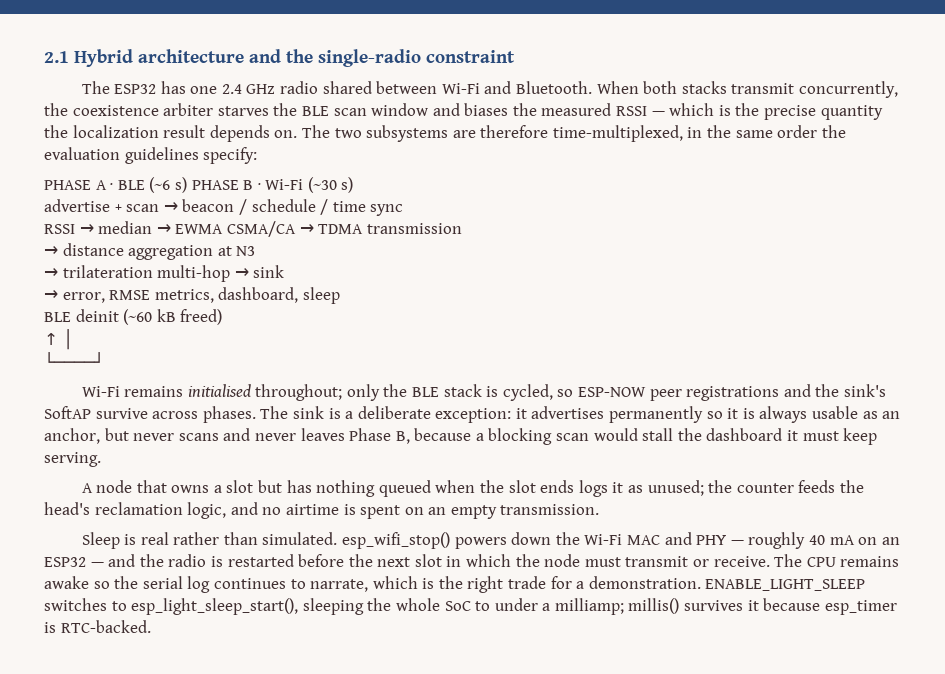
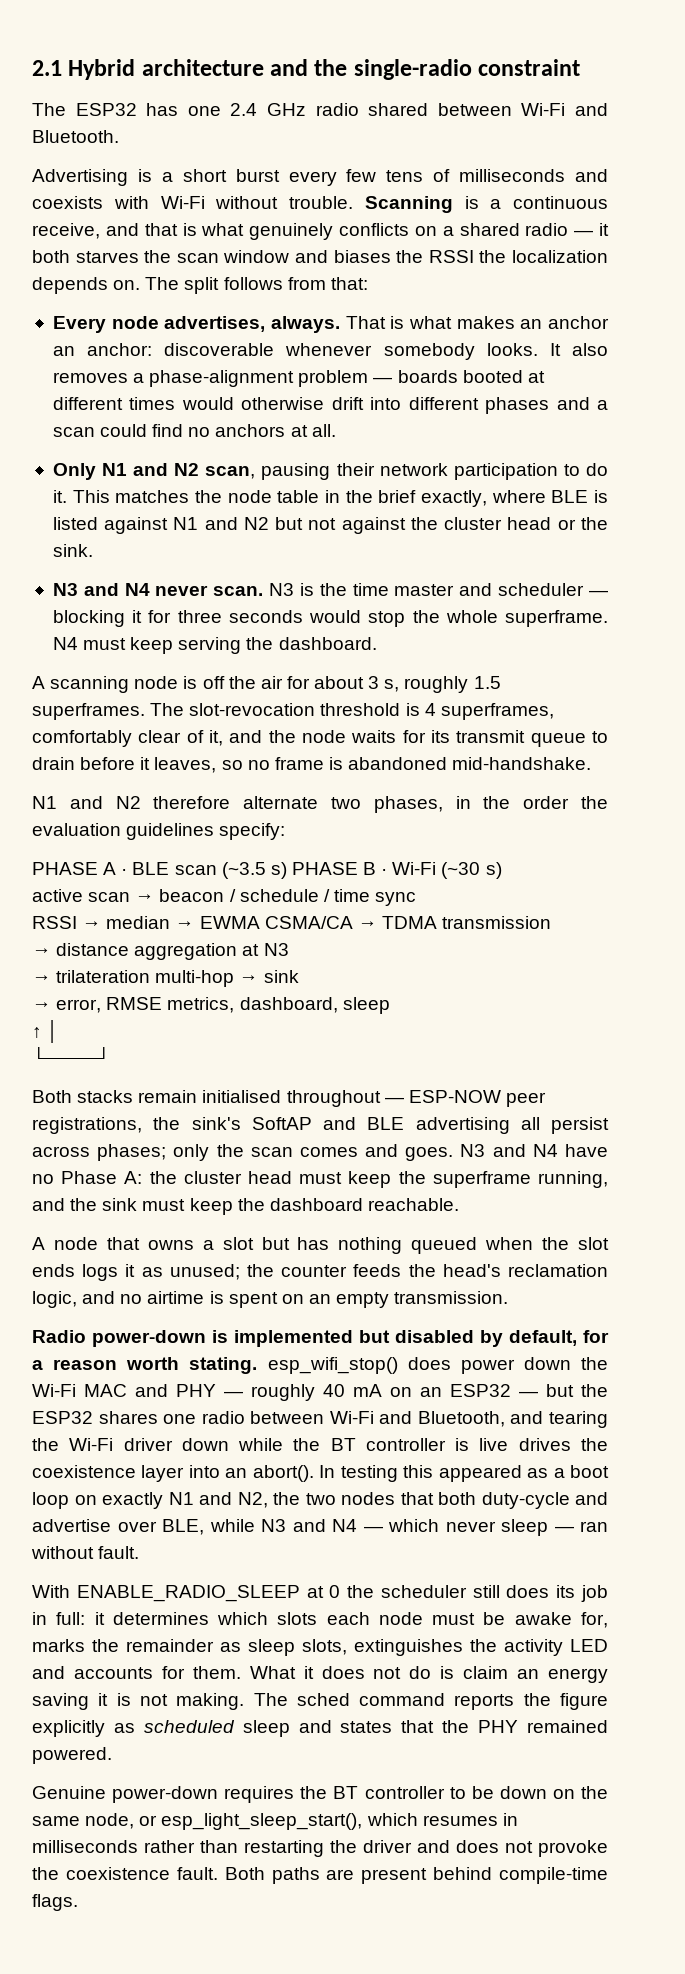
- The ESP32 has one 2.4 GHz radio shared between Wi-Fi and Bluetooth. When both stacks transmit concurrently, the coexistence arbiter starves the BLE scan window and biases the measured RSSI — which is the precise quantity the localization result depends on.
+ The ESP32 has one 2.4 GHz radio shared between Wi-Fi and Bluetooth.
+ Advertising is a short burst every few tens of milliseconds and coexists with Wi-Fi without trouble. Scanning is a continuous receive, and that is what genuinely conflicts on a shared radio — it both starves the scan window and biases the RSSI the localization depends on.
- The two subsystems are therefore time-multiplexed, in the same order the evaluation guidelines specify:
+ The split follows from that:
+ Every node advertises, always. That is what makes an anchor an anchor: discoverable whenever somebody looks. It also removes a phase-alignment problem — boards booted at different times would otherwise drift into different phases and a scan could find no anchors at all.
+ Only N1 and N2 scan, pausing their network participation to do it. This matches the node table in the brief exactly, where BLE is listed against N1 and N2 but not against the cluster head or the sink.
+ N3 and N4 never scan. N3 is the time master and scheduler — blocking it for three seconds would stop the whole superframe. N4 must keep serving the dashboard.
+ A scanning node is off the air for about 3 s, roughly 1.5 superframes. The slot-revocation threshold is 4 superframes, comfortably clear of it, and the node waits for its transmit queue to drain before it leaves, so no frame is abandoned mid-handshake.
+ N1 and N2 therefore alternate two phases, in the order the evaluation guidelines specify:
- PHASE A · BLE (~6 s) PHASE B · Wi-Fi (~30 s)
+ PHASE A · BLE scan (~3.5 s) PHASE B · Wi-Fi (~30 s)
- advertise + scan → beacon / schedule / time sync
+ active scan → beacon / schedule / time sync
- BLE deinit (~60 kB freed)
  ↑ │
  └────┘
- Wi-Fi remains initialised throughout; only the BLE stack is cycled, so ESP-NOW peer registrations and the sink's SoftAP survive across phases. The sink is a deliberate exception: it advertises permanently so it is always usable as an anchor, but never scans and never leaves Phase B, because a blocking scan would stall the dashboard it must keep serving.
+ Both stacks remain initialised throughout — ESP-NOW peer registrations, the sink's SoftAP and BLE advertising all persist across phases; only the scan comes and goes. N3 and N4 have no Phase A: the cluster head must keep the superframe running, and the sink must keep the dashboard reachable.
- Sleep is real rather than simulated. esp_wifi_stop() powers down the Wi-Fi MAC and PHY — roughly 40 mA on an ESP32 — and the radio is restarted before the next slot in which the node must transmit or receive. The CPU remains awake so the serial log continues to narrate, which is the right trade for a demonstration. ENABLE_LIGHT_SLEEP switches to esp_light_sleep_start(), sleeping the whole SoC to under a milliamp; millis() survives it because esp_timer is RTC-backed.
+ Radio power-down is implemented but disabled by default, for a reason worth stating. esp_wifi_stop() does power down the Wi-Fi MAC and PHY — roughly 40 mA on an ESP32 — but the ESP32 shares one radio between Wi-Fi and Bluetooth, and tearing the Wi-Fi driver down while the BT controller is live drives the coexistence layer into an abort(). In testing this appeared as a boot loop on exactly N1 and N2, the two nodes that both duty-cycle and advertise over BLE, while N3 and N4 — which never sleep — ran without fault.
+ With ENABLE_RADIO_SLEEP at 0 the scheduler still does its job in full: it determines which slots each node must be awake for, marks the remainder as sleep slots, extinguishes the activity LED and accounts for them. What it does not do is claim an energy saving it is not making. The sched command reports the figure explicitly as scheduled sleep and states that the PHY remained powered.
+ Genuine power-down requires the BT controller to be down on the same node, or esp_light_sleep_start(), which resumes in milliseconds rather than restarting the driver and does not provoke the coexistence fault. Both paths are present behind compile-time flags.

